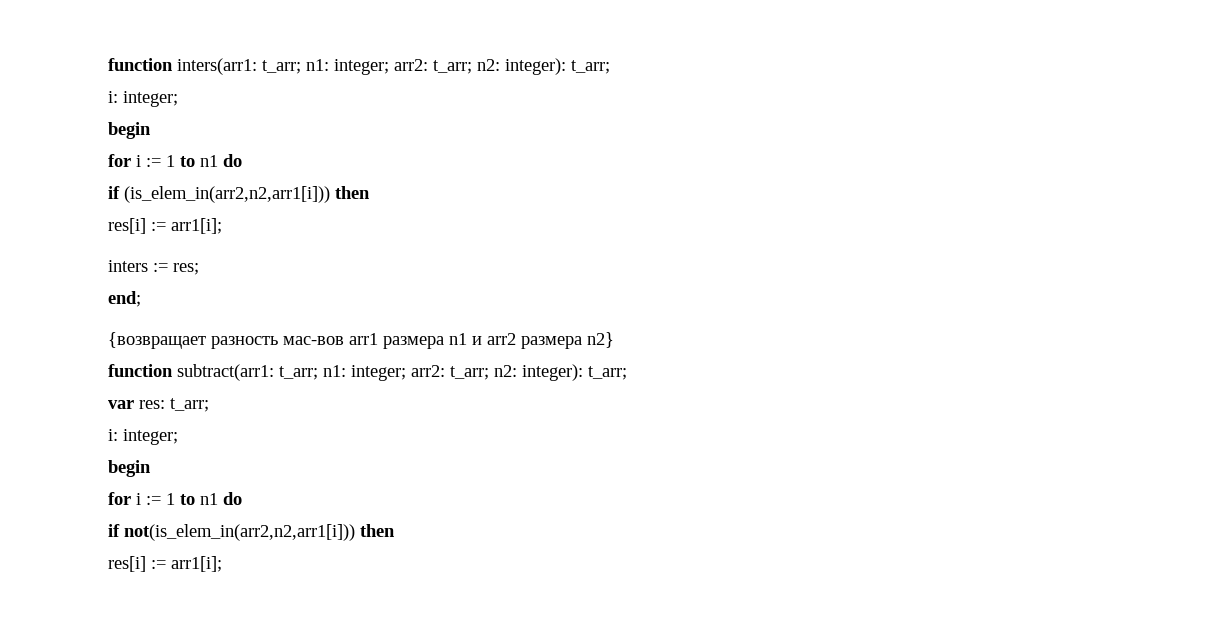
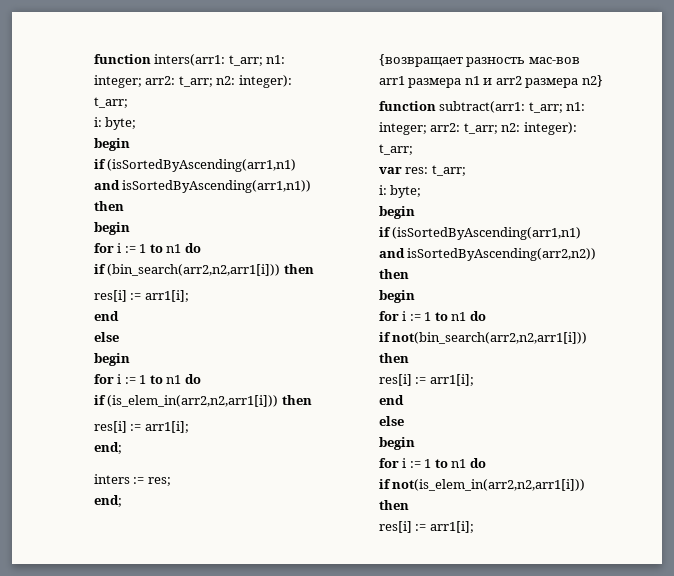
  function inters(arr1: t_arr; n1: integer; arr2: t_arr; n2: integer): t_arr;
- i: integer;
+ i: byte;
+ begin
+ if (isSortedByAscending(arr1,n1) and isSortedByAscending(arr1,n1)) then
+ begin
+ for i := 1 to n1 do
+ if (bin_search(arr2,n2,arr1[i])) then
+ res[i] := arr1[i];
+ end
+ else
  if (is_elem_in(arr2,n2,arr1[i])) then
  res[i] := arr1[i];
+ end;
  var res: t_arr;
- i: integer;
+ i: byte;
+ begin
+ if (isSortedByAscending(arr1,n1) and isSortedByAscending(arr2,n2)) then
+ begin
+ for i := 1 to n1 do
+ if not(bin_search(arr2,n2,arr1[i])) then
+ res[i] := arr1[i];
+ end
+ else

